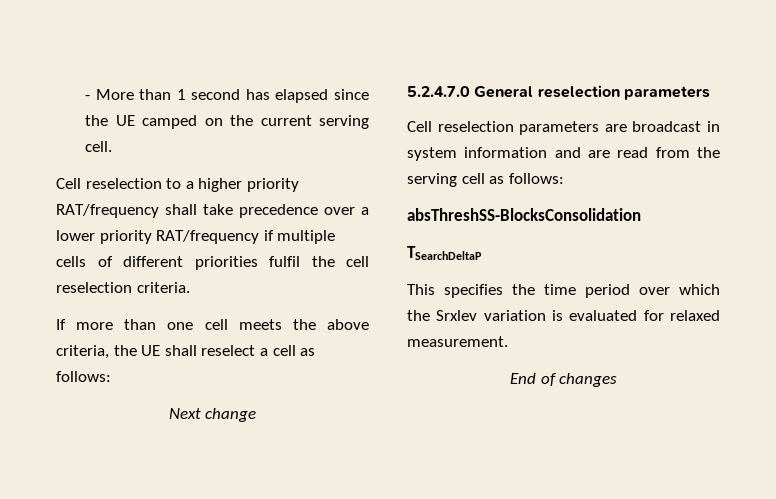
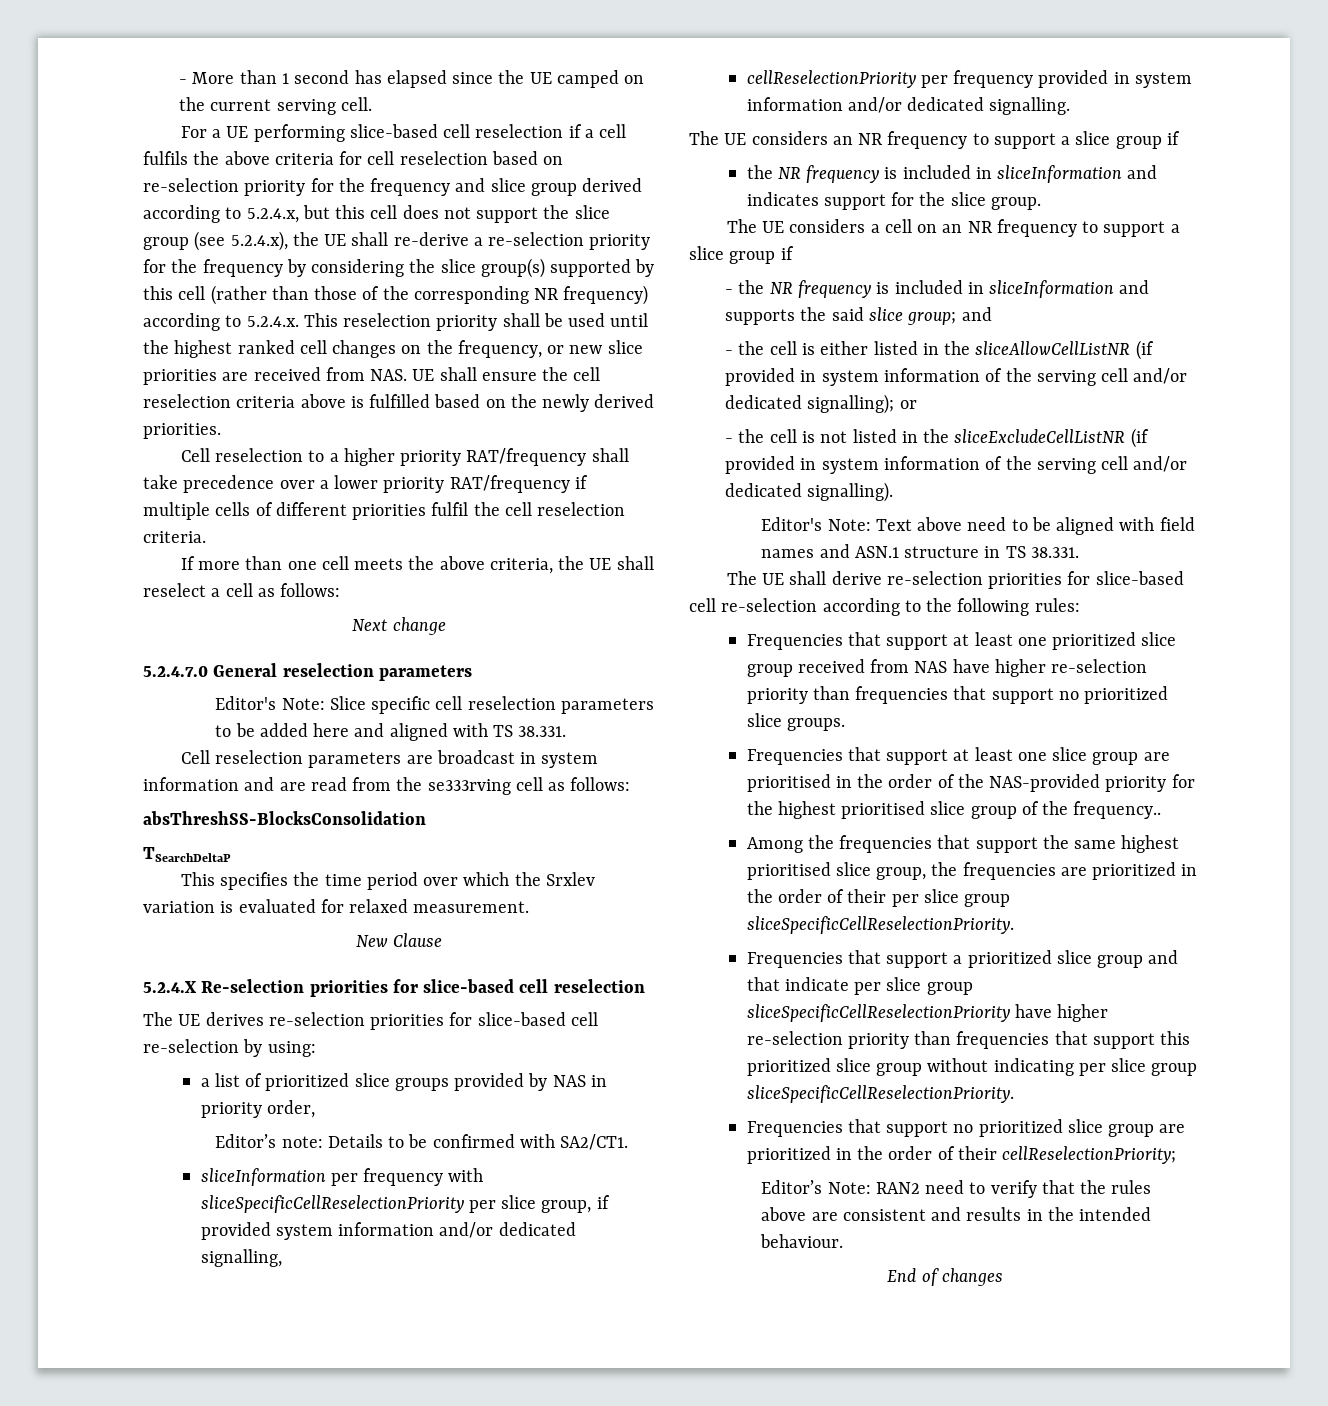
+ For a UE performing slice-based cell reselection if a cell fulfils the above criteria for cell reselection based on re-selection priority for the frequency and slice group derived according to 5.2.4.x, but this cell does not support the slice group (see 5.2.4.x), the UE shall re-derive a re-selection priority for the frequency by considering the slice group(s) supported by this cell (rather than those of the corresponding NR frequency) according to 5.2.4.x. This reselection priority shall be used until the highest ranked cell changes on the frequency, or new slice priorities are received from NAS. UE shall ensure the cell reselection criteria above is fulfilled based on the newly derived priorities.
+ Editor's Note: Slice specific cell reselection parameters to be added here and aligned with TS 38.331.
- Cell reselection parameters are broadcast in system information and are read from the serving cell as follows:
+ Cell reselection parameters are broadcast in system information and are read from the se333rving cell as follows:
+ New Clause
+ 5.2.4.X Re-selection priorities for slice-based cell reselection
+ The UE derives re-selection priorities for slice-based cell re-selection by using:
+ a list of prioritized slice groups provided by NAS in priority order,
+ Editor’s note: Details to be confirmed with SA2/CT1.
+ sliceInformation per frequency with sliceSpecificCellReselectionPriority per slice group, if provided system information and/or dedicated signalling,
+ cellReselectionPriority per frequency provided in system information and/or dedicated signalling.
+ The UE considers an NR frequency to support a slice group if
+ the NR frequency is included in sliceInformation and indicates support for the slice group.
+ The UE considers a cell on an NR frequency to support a slice group if
+ - the NR frequency is included in sliceInformation and supports the said slice group; and
+ - the cell is either listed in the sliceAllowCellListNR (if provided in system information of the serving cell and/or dedicated signalling); or
+ - the cell is not listed in the sliceExcludeCellListNR (if provided in system information of the serving cell and/or dedicated signalling).
+ Editor's Note: Text above need to be aligned with field names and ASN.1 structure in TS 38.331.
+ The UE shall derive re-selection priorities for slice-based cell re-selection according to the following rules:
+ Frequencies that support at least one prioritized slice group received from NAS have higher re-selection priority than frequencies that support no prioritized slice groups.
+ Frequencies that support at least one slice group are prioritised in the order of the NAS-provided priority for the highest prioritised slice group of the frequency..
+ Among the frequencies that support the same highest prioritised slice group, the frequencies are prioritized in the order of their per slice group sliceSpecificCellReselectionPriority.
+ Frequencies that support a prioritized slice group and that indicate per slice group sliceSpecificCellReselectionPriority have higher re-selection priority than frequencies that support this prioritized slice group without indicating per slice group sliceSpecificCellReselectionPriority.
+ Frequencies that support no prioritized slice group are prioritized in the order of their cellReselectionPriority;
+ Editor’s Note: RAN2 need to verify that the rules above are consistent and results in the intended behaviour.

